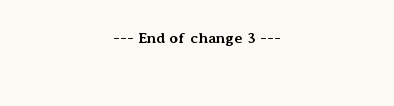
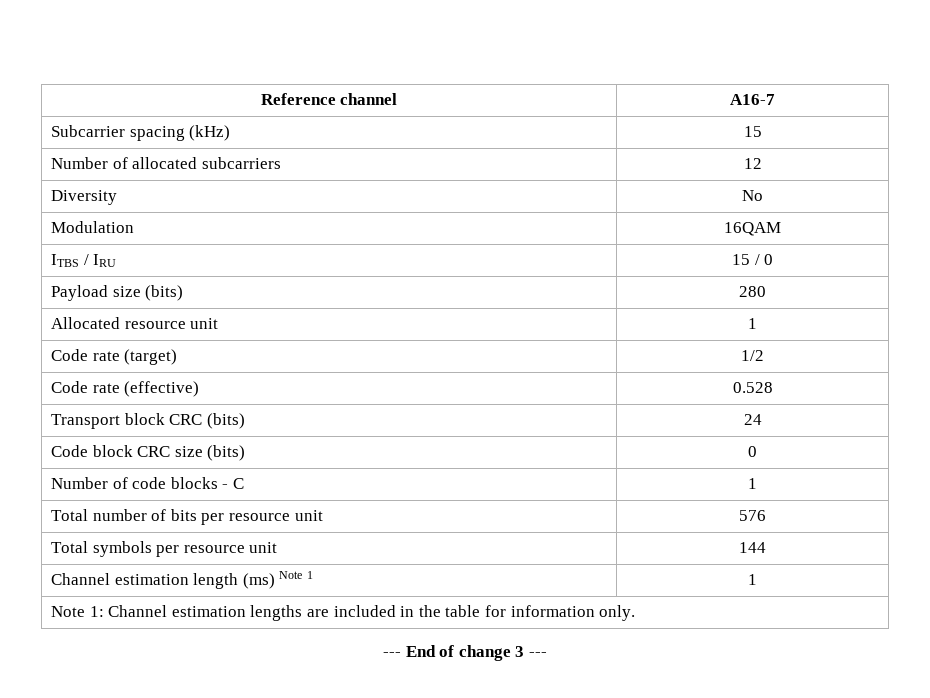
+ Reference channel | A16-7
+ Subcarrier spacing (kHz) | 15
+ Number of allocated subcarriers | 12
+ Diversity | No
+ Modulation | 16QAM
+ ITBS / IRU | 15 / 0
+ Payload size (bits) | 280
+ Allocated resource unit | 1
+ Code rate (target) | 1/2
+ Code rate (effective) | 0.528
+ Transport block CRC (bits) | 24
+ Code block CRC size (bits) | 0
+ Number of code blocks - C | 1
+ Total number of bits per resource unit | 576
+ Total symbols per resource unit | 144
+ Channel estimation length (ms) Note 1 | 1
+ Note 1: Channel estimation lengths are included in the table for information only.

